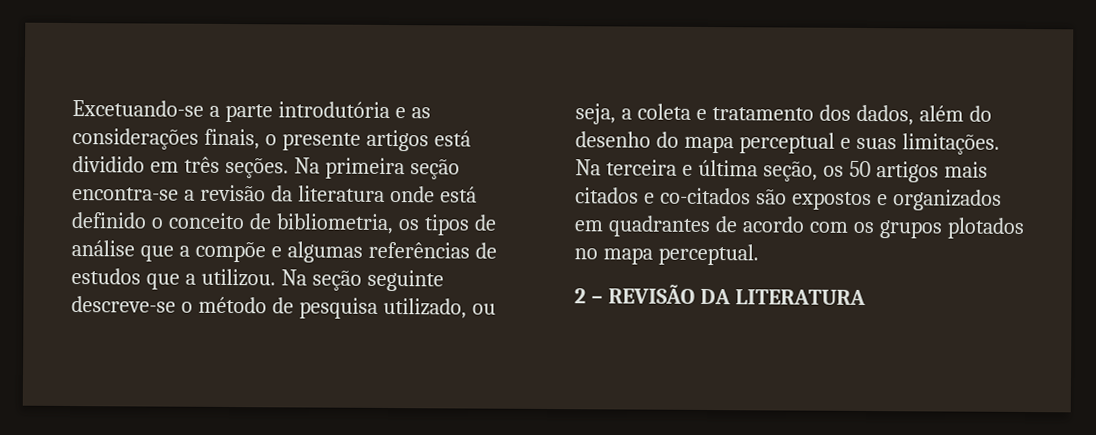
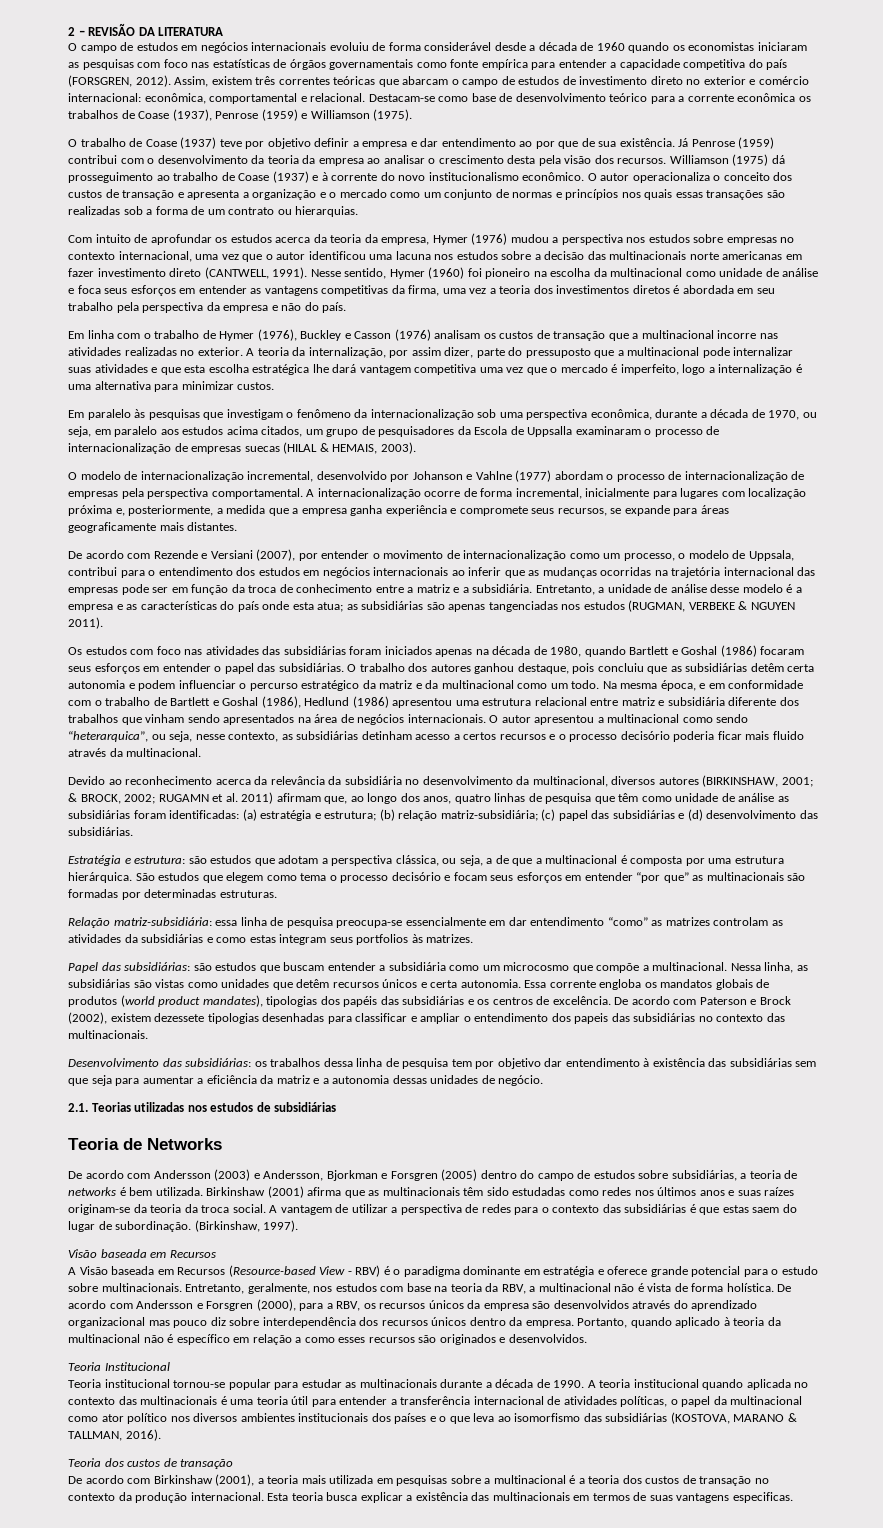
- Excetuando-se a parte introdutória e as considerações finais, o presente artigos está dividido em três seções. Na primeira seção encontra-se a revisão da literatura onde está definido o conceito de bibliometria, os tipos de análise que a compõe e algumas referências de estudos que a utilizou. Na seção seguinte descreve-se o método de pesquisa utilizado, ou seja, a coleta e tratamento dos dados, além do desenho do mapa perceptual e suas limitações. Na terceira e última seção, os 50 artigos mais citados e co-citados são expostos e organizados em quadrantes de acordo com os grupos plotados no mapa perceptual.
+ O campo de estudos em negócios internacionais evoluiu de forma considerável desde a década de 1960 quando os economistas iniciaram as pesquisas com foco nas estatísticas de órgãos governamentais como fonte empírica para entender a capacidade competitiva do país (FORSGREN, 2012). Assim, existem três correntes teóricas que abarcam o campo de estudos de investimento direto no exterior e comércio internacional: econômica, comportamental e relacional. Destacam-se como base de desenvolvimento teórico para a corrente econômica os trabalhos de Coase (1937), Penrose (1959) e Williamson (1975).
+ O trabalho de Coase (1937) teve por objetivo definir a empresa e dar entendimento ao por que de sua existência. Já Penrose (1959) contribui com o desenvolvimento da teoria da empresa ao analisar o crescimento desta pela visão dos recursos. Williamson (1975) dá prosseguimento ao trabalho de Coase (1937) e à corrente do novo institucionalismo econômico. O autor operacionaliza o conceito dos custos de transação e apresenta a organização e o mercado como um conjunto de normas e princípios nos quais essas transações são realizadas sob a forma de um contrato ou hierarquias.
+ Com intuito de aprofundar os estudos acerca da teoria da empresa, Hymer (1976) mudou a perspectiva nos estudos sobre empresas no contexto internacional, uma vez que o autor identificou uma lacuna nos estudos sobre a decisão das multinacionais norte americanas em fazer investimento direto (CANTWELL, 1991). Nesse sentido, Hymer (1960) foi pioneiro na escolha da multinacional como unidade de análise e foca seus esforços em entender as vantagens competitivas da firma, uma vez a teoria dos investimentos diretos é abordada em seu trabalho pela perspectiva da empresa e não do país.
+ Em linha com o trabalho de Hymer (1976), Buckley e Casson (1976) analisam os custos de transação que a multinacional incorre nas atividades realizadas no exterior. A teoria da internalização, por assim dizer, parte do pressuposto que a multinacional pode internalizar suas atividades e que esta escolha estratégica lhe dará vantagem competitiva uma vez que o mercado é imperfeito, logo a internalização é uma alternativa para minimizar custos.
+ Em paralelo às pesquisas que investigam o fenômeno da internacionalização sob uma perspectiva econômica, durante a década de 1970, ou seja, em paralelo aos estudos acima citados, um grupo de pesquisadores da Escola de Uppsalla examinaram o processo de internacionalização de empresas suecas (HILAL & HEMAIS, 2003).
+ O modelo de internacionalização incremental, desenvolvido por Johanson e Vahlne (1977) abordam o processo de internacionalização de empresas pela perspectiva comportamental. A internacionalização ocorre de forma incremental, inicialmente para lugares com localização próxima e, posteriormente, a medida que a empresa ganha experiência e compromete seus recursos, se expande para áreas geograficamente mais distantes.
+ De acordo com Rezende e Versiani (2007), por entender o movimento de internacionalização como um processo, o modelo de Uppsala, contribui para o entendimento dos estudos em negócios internacionais ao inferir que as mudanças ocorridas na trajetória internacional das empresas pode ser em função da troca de conhecimento entre a matriz e a subsidiária. Entretanto, a unidade de análise desse modelo é a empresa e as características do país onde esta atua; as subsidiárias são apenas tangenciadas nos estudos (RUGMAN, VERBEKE & NGUYEN 2011).
+ Os estudos com foco nas atividades das subsidiárias foram iniciados apenas na década de 1980, quando Bartlett e Goshal (1986) focaram seus esforços em entender o papel das subsidiárias. O trabalho dos autores ganhou destaque, pois concluiu que as subsidiárias detêm certa autonomia e podem influenciar o percurso estratégico da matriz e da multinacional como um todo. Na mesma época, e em conformidade com o trabalho de Bartlett e Goshal (1986), Hedlund (1986) apresentou uma estrutura relacional entre matriz e subsidiária diferente dos trabalhos que vinham sendo apresentados na área de negócios internacionais. O autor apresentou a multinacional como sendo “heterarquica”, ou seja, nesse contexto, as subsidiárias detinham acesso a certos recursos e o processo decisório poderia ficar mais fluido através da multinacional.
+ Devido ao reconhecimento acerca da relevância da subsidiária no desenvolvimento da multinacional, diversos autores (BIRKINSHAW, 2001; & BROCK, 2002; RUGAMN et al. 2011) afirmam que, ao longo dos anos, quatro linhas de pesquisa que têm como unidade de análise as subsidiárias foram identificadas: (a) estratégia e estrutura; (b) relação matriz-subsidiária; (c) papel das subsidiárias e (d) desenvolvimento das subsidiárias.
+ Estratégia e estrutura: são estudos que adotam a perspectiva clássica, ou seja, a de que a multinacional é composta por uma estrutura hierárquica. São estudos que elegem como tema o processo decisório e focam seus esforços em entender “por que” as multinacionais são formadas por determinadas estruturas.
+ Relação matriz-subsidiária: essa linha de pesquisa preocupa-se essencialmente em dar entendimento “como” as matrizes controlam as atividades da subsidiárias e como estas integram seus portfolios às matrizes.
+ Papel das subsidiárias: são estudos que buscam entender a subsidiária como um microcosmo que compõe a multinacional. Nessa linha, as subsidiárias são vistas como unidades que detêm recursos únicos e certa autonomia. Essa corrente engloba os mandatos globais de produtos (world product mandates), tipologias dos papéis das subsidiárias e os centros de excelência. De acordo com Paterson e Brock (2002), existem dezessete tipologias desenhadas para classificar e ampliar o entendimento dos papeis das subsidiárias no contexto das multinacionais.
+ Desenvolvimento das subsidiárias: os trabalhos dessa linha de pesquisa tem por objetivo dar entendimento à existência das subsidiárias sem que seja para aumentar a eficiência da matriz e a autonomia dessas unidades de negócio.
+ 2.1. Teorias utilizadas nos estudos de subsidiárias
+ Teoria de Networks
+ De acordo com Andersson (2003) e Andersson, Bjorkman e Forsgren (2005) dentro do campo de estudos sobre subsidiárias, a teoria de networks é bem utilizada. Birkinshaw (2001) afirma que as multinacionais têm sido estudadas como redes nos últimos anos e suas raízes originam-se da teoria da troca social. A vantagem de utilizar a perspectiva de redes para o contexto das subsidiárias é que estas saem do lugar de subordinação. (Birkinshaw, 1997).
+ Visão baseada em Recursos
+ A Visão baseada em Recursos (Resource-based View - RBV) é o paradigma dominante em estratégia e oferece grande potencial para o estudo sobre multinacionais. Entretanto, geralmente, nos estudos com base na teoria da RBV, a multinacional não é vista de forma holística. De acordo com Andersson e Forsgren (2000), para a RBV, os recursos únicos da empresa são desenvolvidos através do aprendizado organizacional mas pouco diz sobre interdependência dos recursos únicos dentro da empresa. Portanto, quando aplicado à teoria da multinacional não é específico em relação a como esses recursos são originados e desenvolvidos.
+ Teoria Institucional
+ Teoria institucional tornou-se popular para estudar as multinacionais durante a década de 1990. A teoria institucional quando aplicada no contexto das multinacionais é uma teoria útil para entender a transferência internacional de atividades políticas, o papel da multinacional como ator político nos diversos ambientes institucionais dos países e o que leva ao isomorfismo das subsidiárias (KOSTOVA, MARANO & TALLMAN, 2016).
+ Teoria dos custos de transação
+ De acordo com Birkinshaw (2001), a teoria mais utilizada em pesquisas sobre a multinacional é a teoria dos custos de transação no contexto da produção internacional. Esta teoria busca explicar a existência das multinacionais em termos de suas vantagens especificas.

